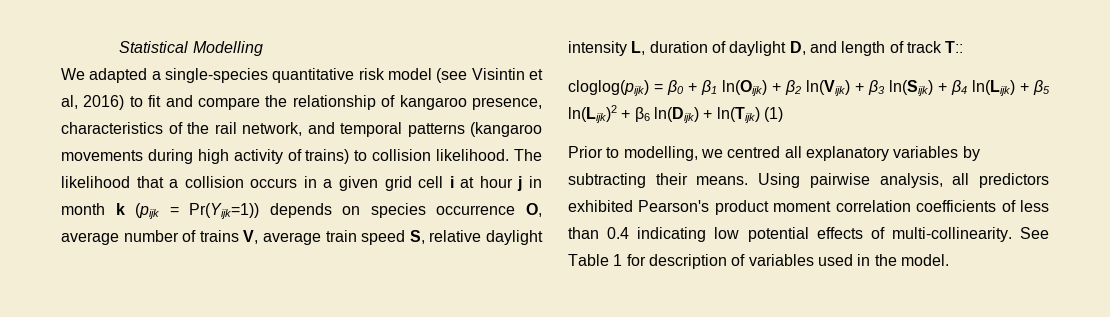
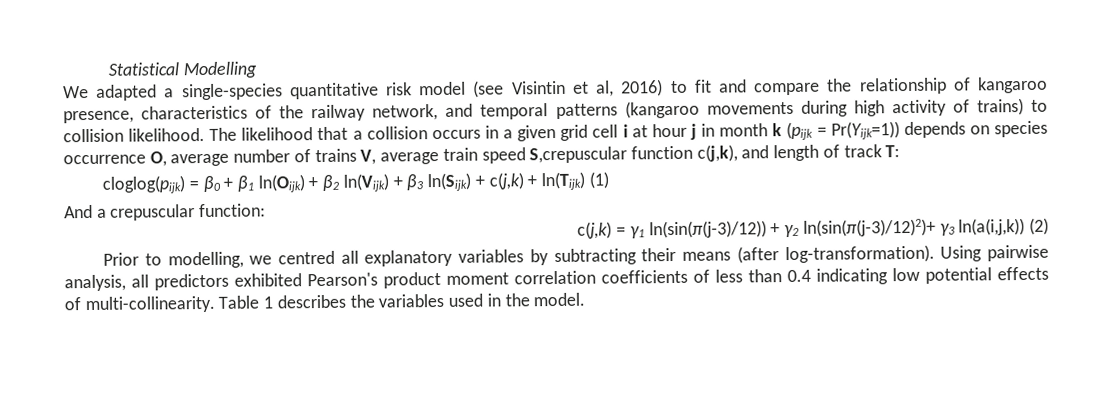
- We adapted a single-species quantitative risk model (see Visintin et al, 2016) to fit and compare the relationship of kangaroo presence, characteristics of the rail network, and temporal patterns (kangaroo movements during high activity of trains) to collision likelihood.
+ We adapted a single-species quantitative risk model (see Visintin et al, 2016) to fit and compare the relationship of kangaroo presence, characteristics of the railway network, and temporal patterns (kangaroo movements during high activity of trains) to collision likelihood.
- The likelihood that a collision occurs in a given grid cell i at hour j in month k (pijk = Pr(Yijk=1)) depends on species occurrence O, average number of trains V, average train speed S, relative daylight intensity L, duration of daylight D, and length of track T::
+ The likelihood that a collision occurs in a given grid cell i at hour j in month k (pijk = Pr(Yijk=1)) depends on species occurrence O, average number of trains V, average train speed S,crepuscular function c(j,k), and length of track T:
- cloglog(pijk) = β0 + β1 ln(Oijk) + β2 ln(Vijk) + β3 ln(Sijk) + β4 ln(Lijk) + β5 ln(Lijk)2 + β6 ln(Dijk) + ln(Tijk) (1)
+ cloglog(pijk) = β0 + β1 ln(Oijk) + β2 ln(Vijk) + β3 ln(Sijk) + c(j,k) + ln(Tijk) (1)
+ And a crepuscular function:
+ c(j,k) = γ1 ln(sin(π(j-3)/12)) + γ2 ln(sin(π(j-3)/12)2)+ γ3 ln(a(i,j,k)) (2)
- Prior to modelling, we centred all explanatory variables by subtracting their means.
+ Prior to modelling, we centred all explanatory variables by subtracting their means (after log-transformation).
- See Table 1 for description of variables used in the model.
+ Table 1 describes the variables used in the model.

